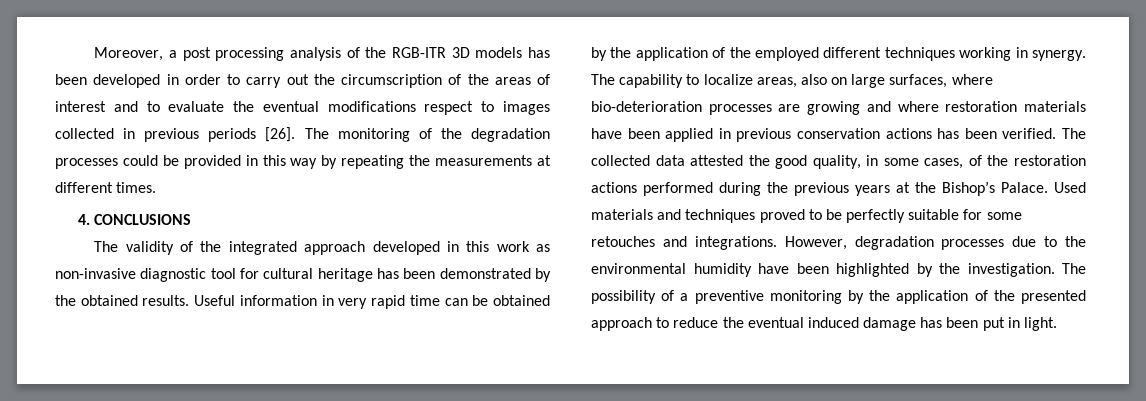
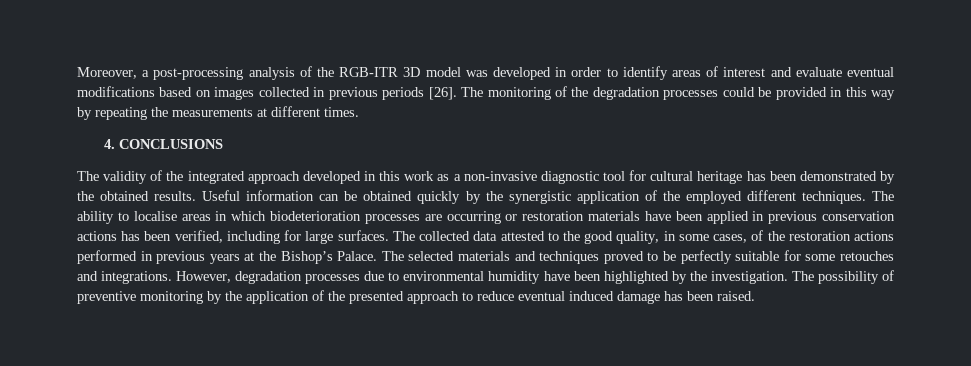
- Moreover, a post processing analysis of the RGB-ITR 3D models has been developed in order to carry out the circumscription of the areas of interest and to evaluate the eventual modifications respect to images collected in previous periods [26].
+ Moreover, a post-processing analysis of the RGB-ITR 3D model was developed in order to identify areas of interest and evaluate eventual modifications based on images collected in previous periods [26].
- The validity of the integrated approach developed in this work as non-invasive diagnostic tool for cultural heritage has been demonstrated by the obtained results.
+ The validity of the integrated approach developed in this work as a non-invasive diagnostic tool for cultural heritage has been demonstrated by the obtained results.
- Useful information in very rapid time can be obtained by the application of the employed different techniques working in synergy. The capability to localize areas, also on large surfaces, where bio-deterioration processes are growing and where restoration materials have been applied in previous conservation actions has been verified.
+ Useful information can be obtained quickly by the synergistic application of the employed different techniques. The ability to localise areas in which biodeterioration processes are occurring or restoration materials have been applied in previous conservation actions has been verified, including for large surfaces.
- The collected data attested the good quality, in some cases, of the restoration actions performed during the previous years at the Bishop’s Palace.
+ The collected data attested to the good quality, in some cases, of the restoration actions performed in previous years at the Bishop’s Palace.
- Used materials and techniques proved to be perfectly suitable for some retouches and integrations.
+ The selected materials and techniques proved to be perfectly suitable for some retouches and integrations.
- However, degradation processes due to the environmental humidity have been highlighted by the investigation.
+ However, degradation processes due to environmental humidity have been highlighted by the investigation.
- The possibility of a preventive monitoring by the application of the presented approach to reduce the eventual induced damage has been put in light.
+ The possibility of preventive monitoring by the application of the presented approach to reduce eventual induced damage has been raised.

